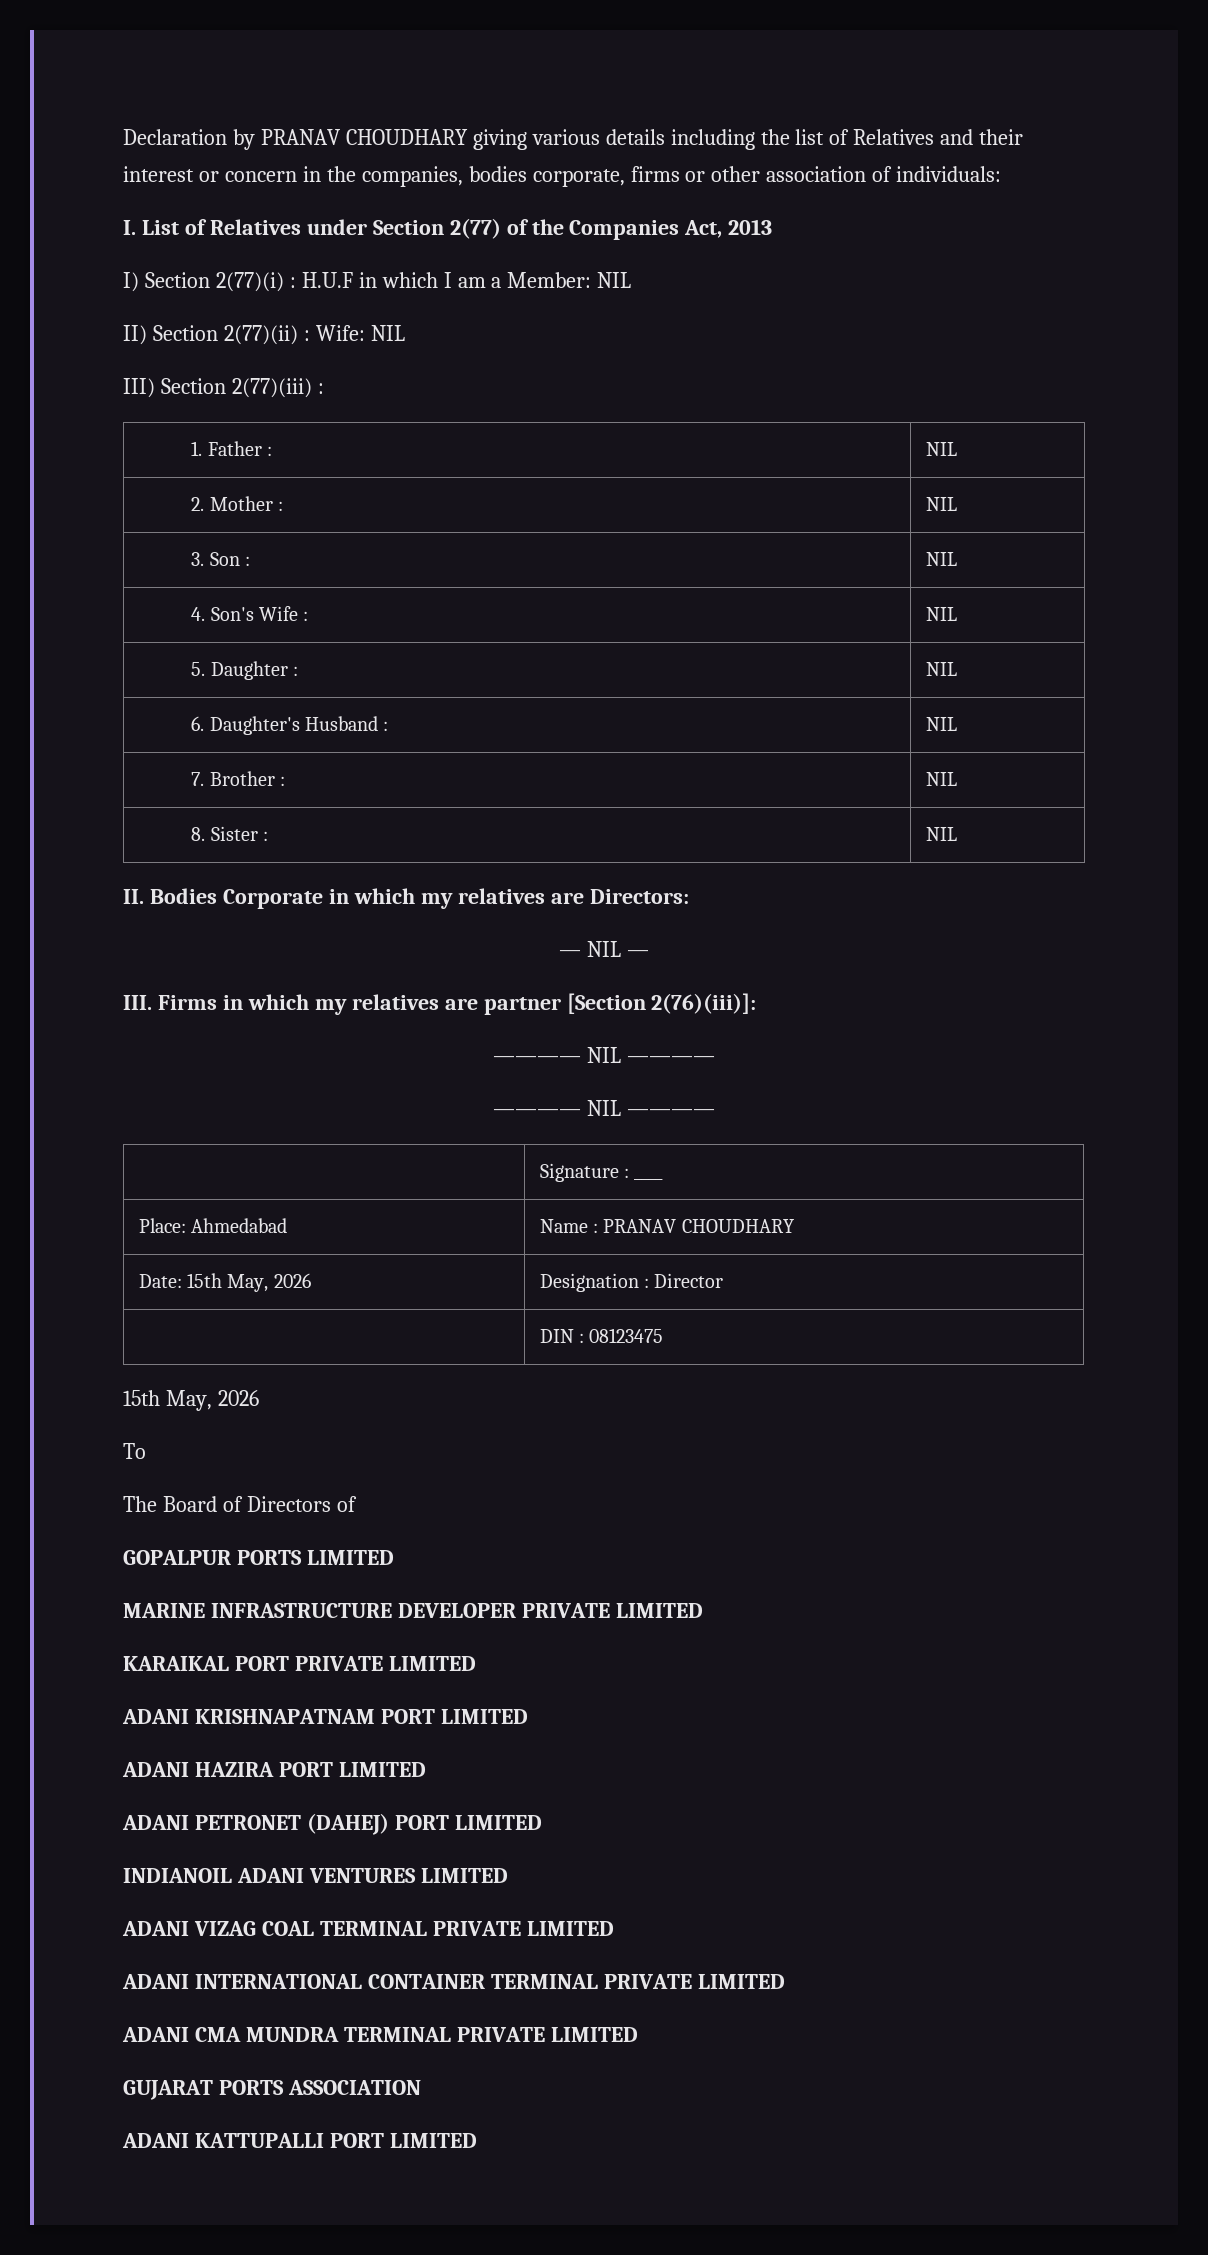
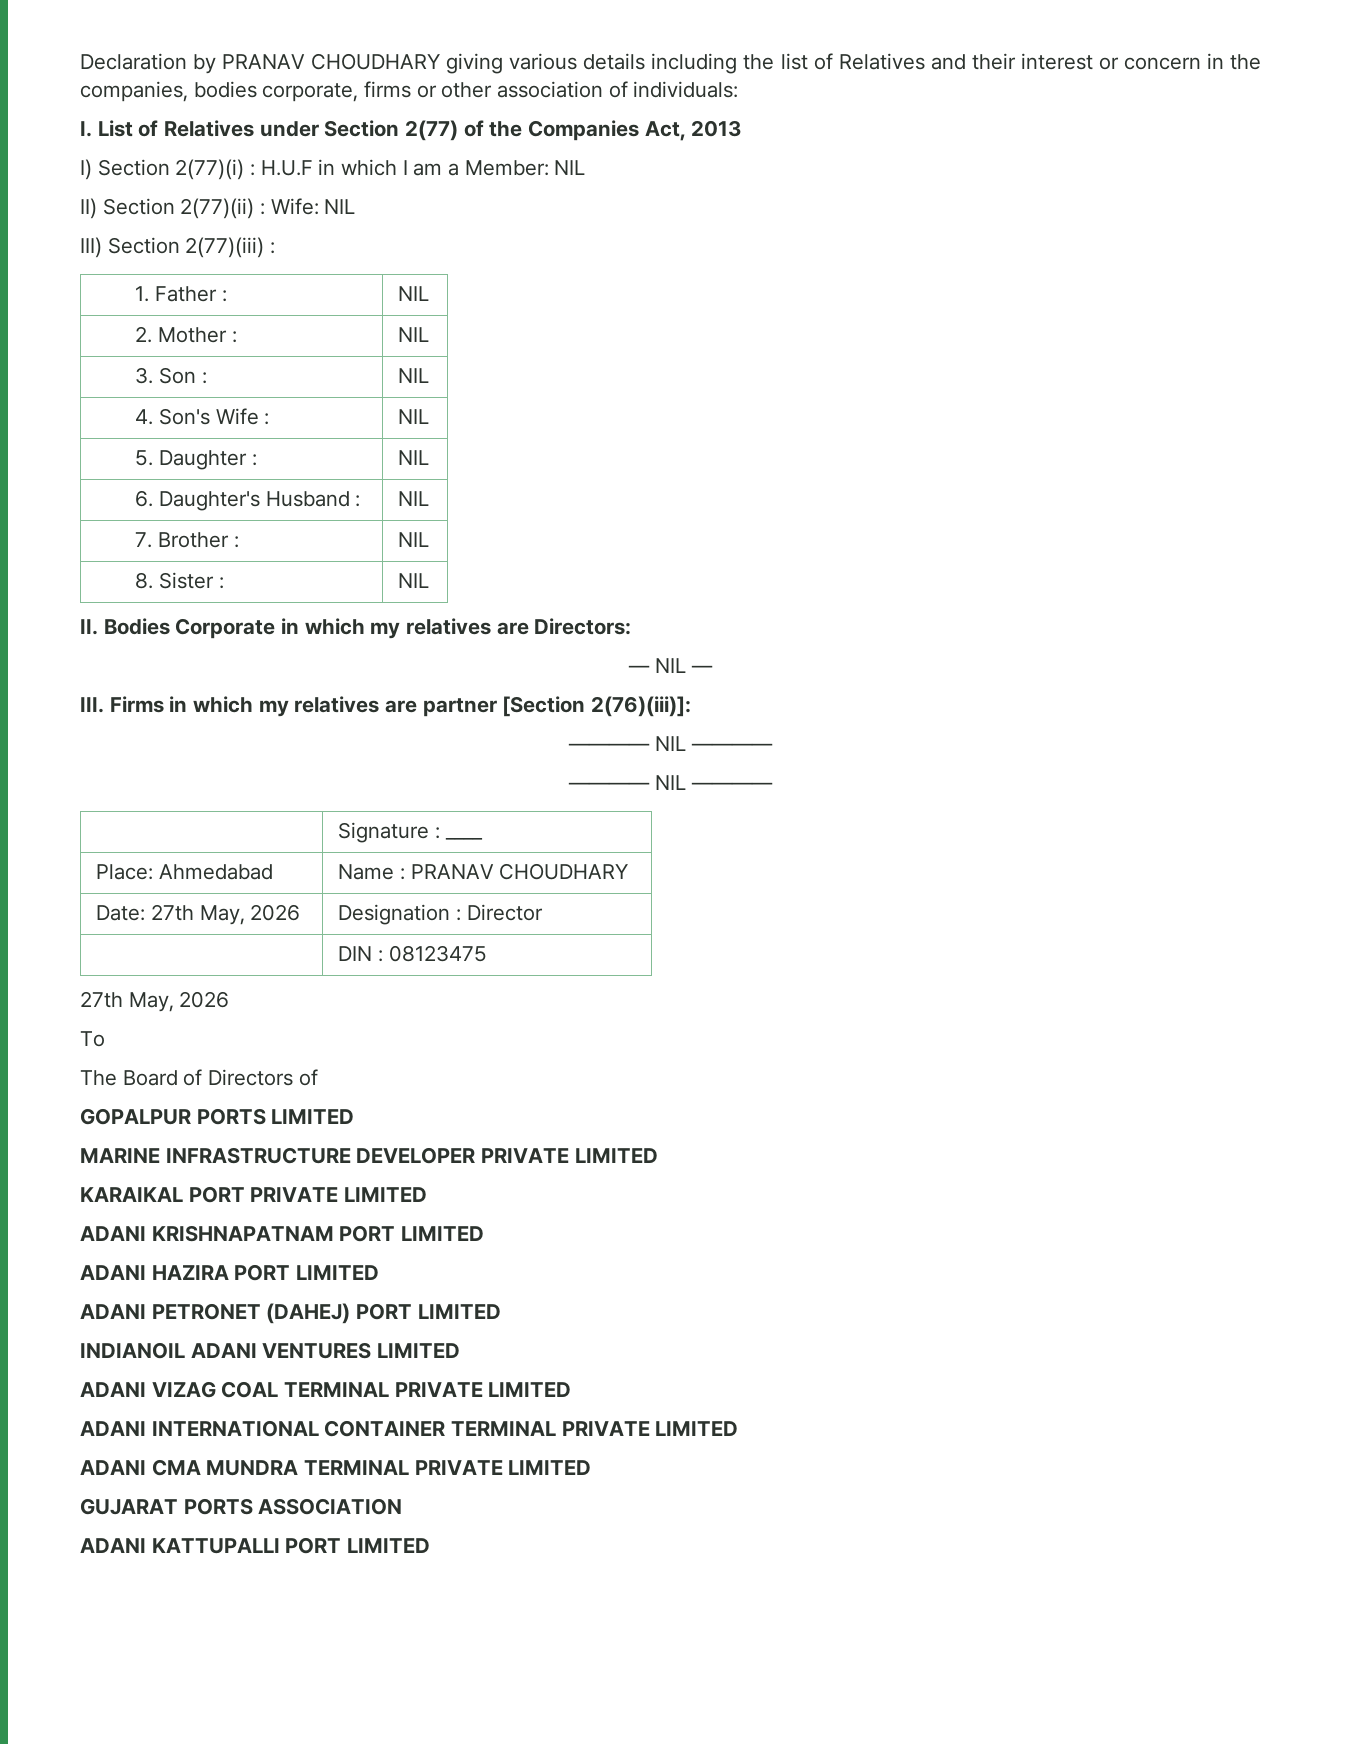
- Date: 15th May, 2026 | Designation : Director
+ Date: 27th May, 2026 | Designation : Director
  | DIN : 08123475
- 15th May, 2026
+ 27th May, 2026

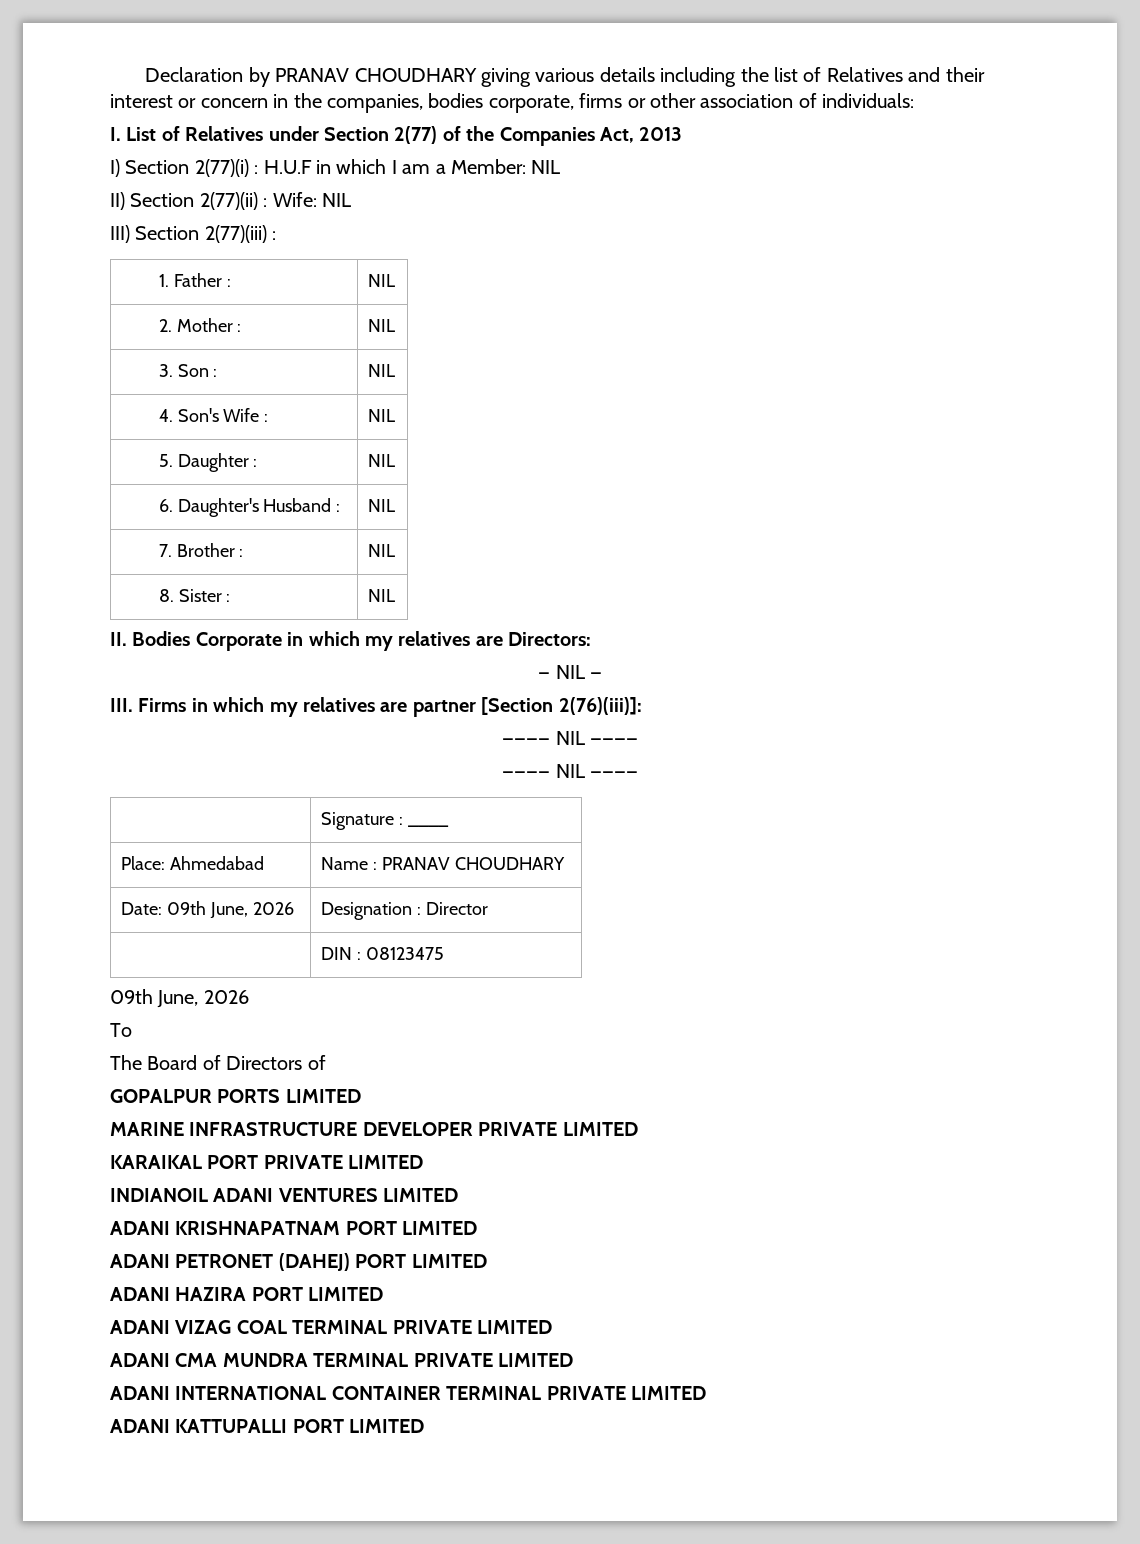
- Date: 27th May, 2026 | Designation : Director
+ Date: 09th June, 2026 | Designation : Director
  | DIN : 08123475
- 27th May, 2026
+ 09th June, 2026
+ INDIANOIL ADANI VENTURES LIMITED
+ ADANI PETRONET (DAHEJ) PORT LIMITED
- ADANI PETRONET (DAHEJ) PORT LIMITED
- INDIANOIL ADANI VENTURES LIMITED
  ADANI VIZAG COAL TERMINAL PRIVATE LIMITED
+ ADANI CMA MUNDRA TERMINAL PRIVATE LIMITED
- ADANI CMA MUNDRA TERMINAL PRIVATE LIMITED
- GUJARAT PORTS ASSOCIATION

